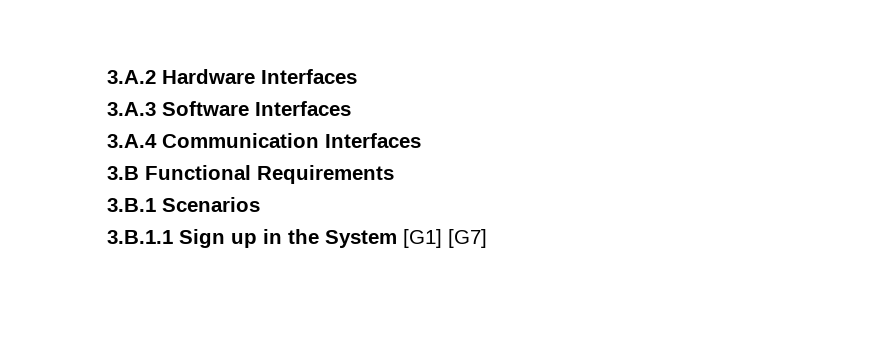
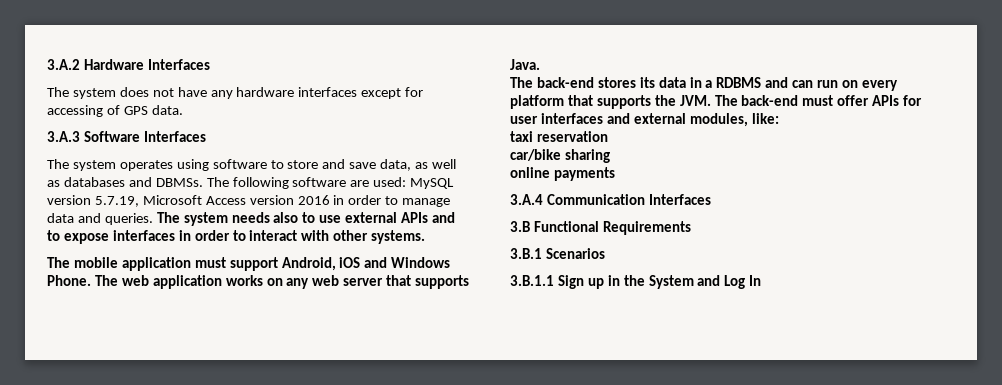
+ The system does not have any hardware interfaces except for accessing of GPS data.
  3.A.3 Software Interfaces
+ The system operates using software to store and save data, as well as databases and DBMSs. The following software are used: MySQL version 5.7.19, Microsoft Access version 2016 in order to manage data and queries. The system needs also to use external APIs and to expose interfaces in order to interact with other systems.
+ The mobile application must support Android, iOS and Windows Phone. The web application works on any web server that supports Java.
+ The back-end stores its data in a RDBMS and can run on every platform that supports the JVM. The back-end must offer APIs for user interfaces and external modules, like:
+ taxi reservation
+ car/bike sharing
+ online payments
- 3.B.1.1 Sign up in the System [G1] [G7]
+ 3.B.1.1 Sign up in the System and Log In

